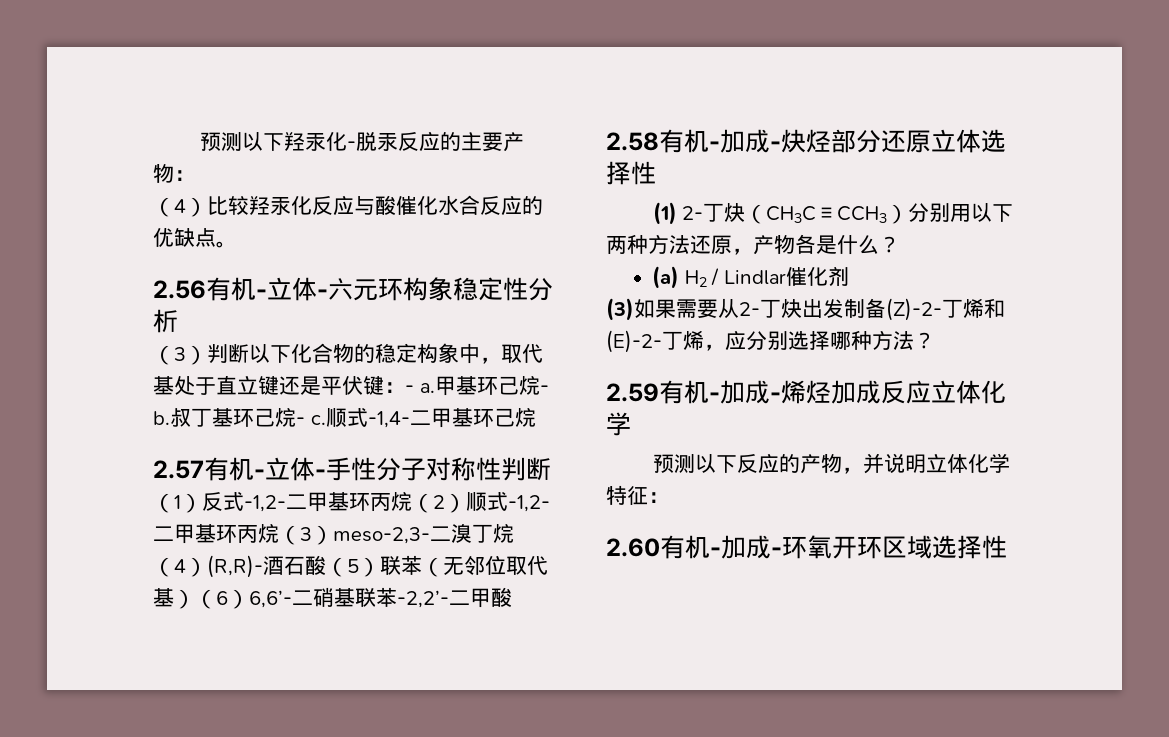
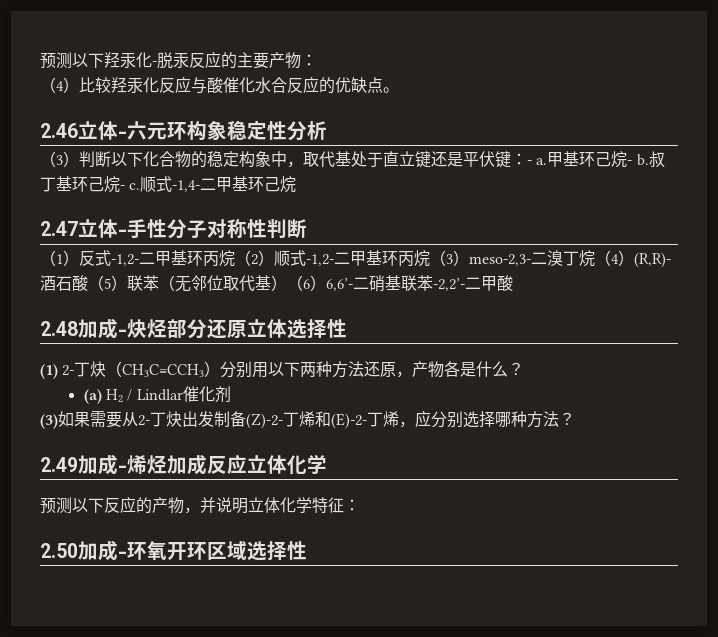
- 2.56有机-立体-六元环构象稳定性分析
+ 2.46立体-六元环构象稳定性分析
- 2.57有机-立体-手性分子对称性判断
+ 2.47立体-手性分子对称性判断
- 2.58有机-加成-炔烃部分还原立体选择性
+ 2.48加成-炔烃部分还原立体选择性
- 2.59有机-加成-烯烃加成反应立体化学
+ 2.49加成-烯烃加成反应立体化学
- 2.60有机-加成-环氧开环区域选择性
+ 2.50加成-环氧开环区域选择性

